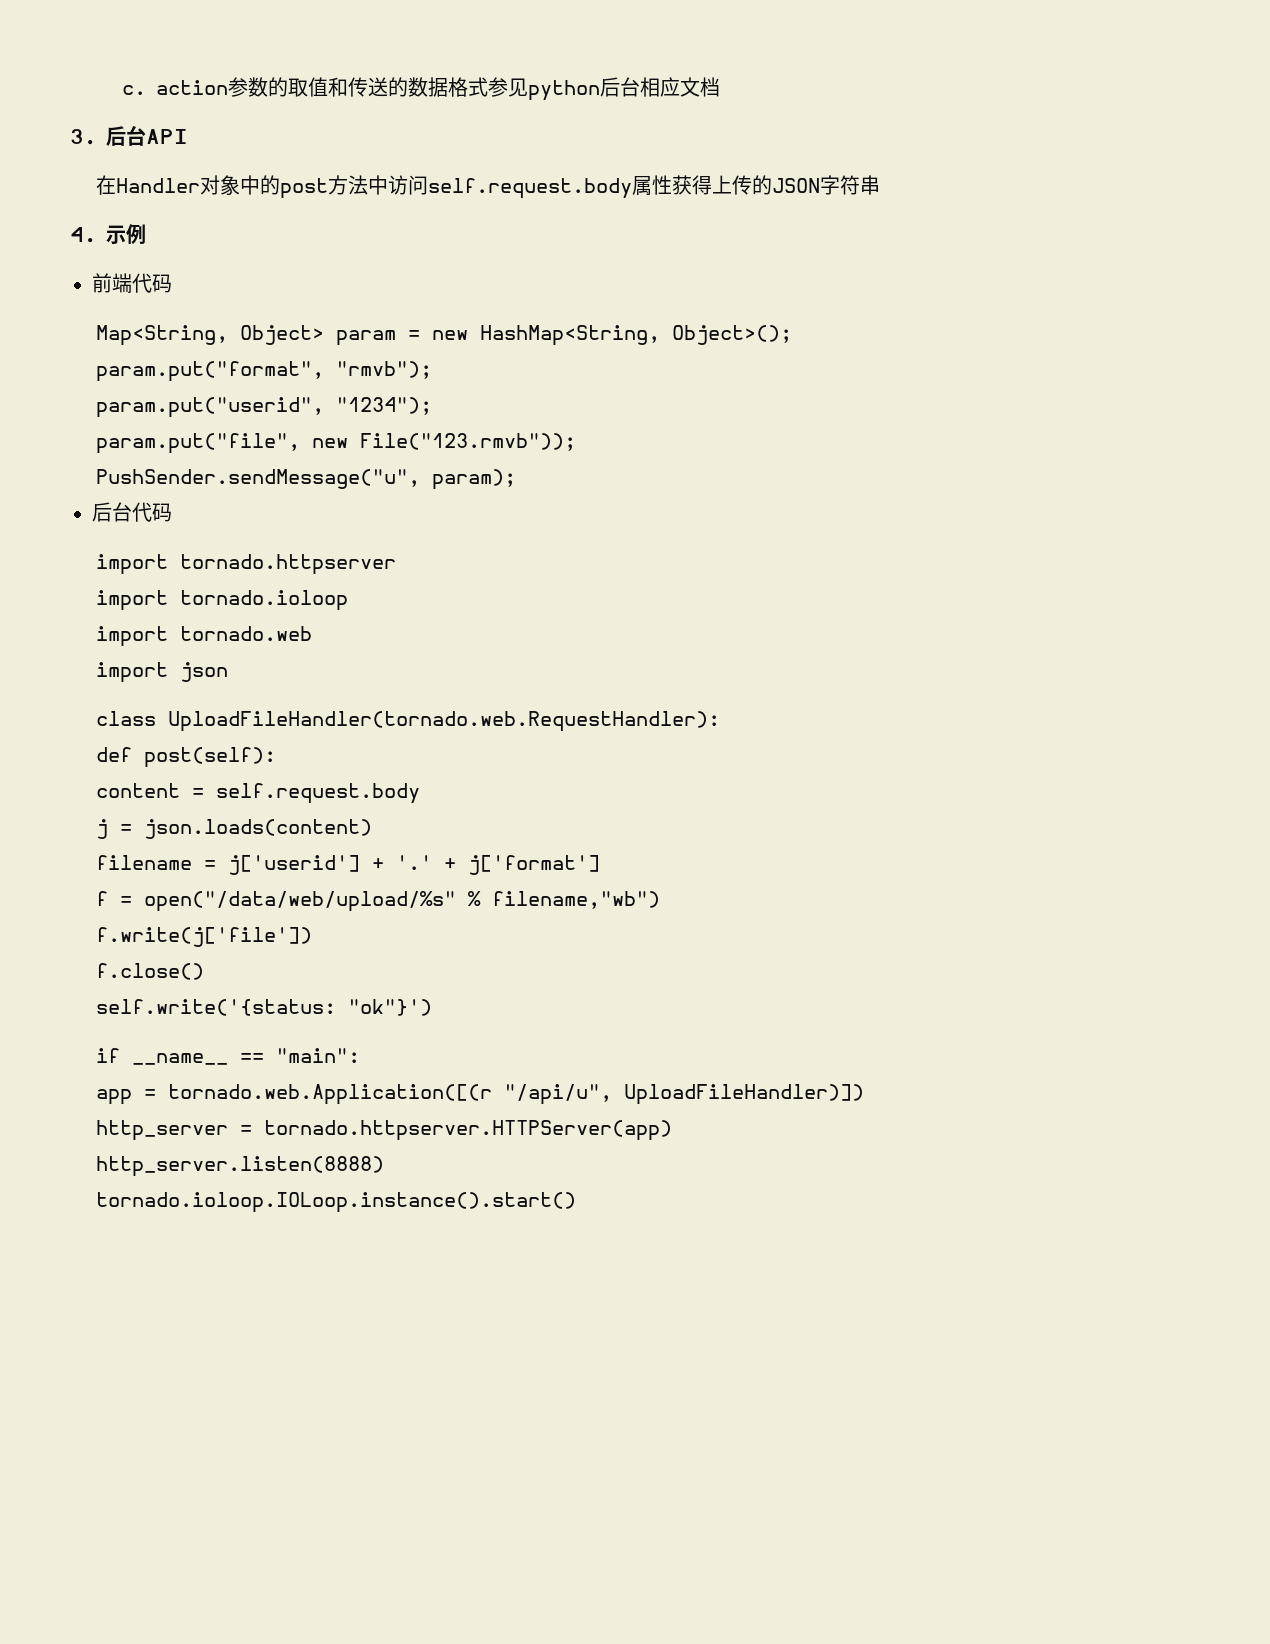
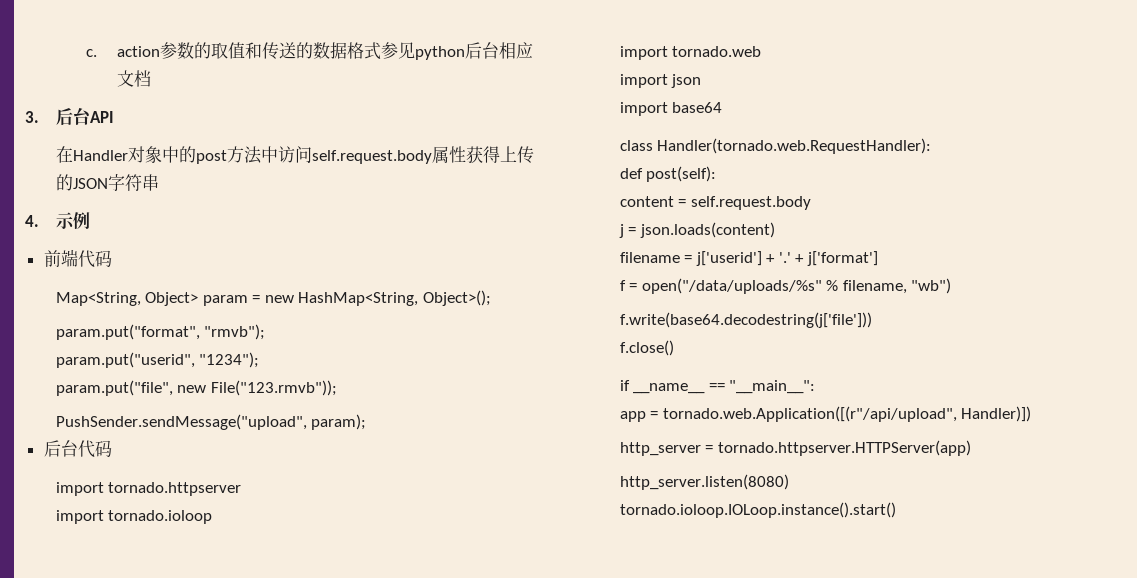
- PushSender.sendMessage("u", param);
+ PushSender.sendMessage("upload", param);
+ import base64
- class UploadFileHandler(tornado.web.RequestHandler):
+ class Handler(tornado.web.RequestHandler):
- f = open("/data/web/upload/%s" % filename,"wb")
- f.write(j['file'])
+ f = open("/data/uploads/%s" % filename, "wb")
+ f.write(base64.decodestring(j['file']))
- self.write('{status: "ok"}')
- if __name__ == "main":
+ if __name__ == "__main__":
- app = tornado.web.Application([(r "/api/u", UploadFileHandler)])
+ app = tornado.web.Application([(r"/api/upload", Handler)])
- http_server.listen(8888)
+ http_server.listen(8080)

